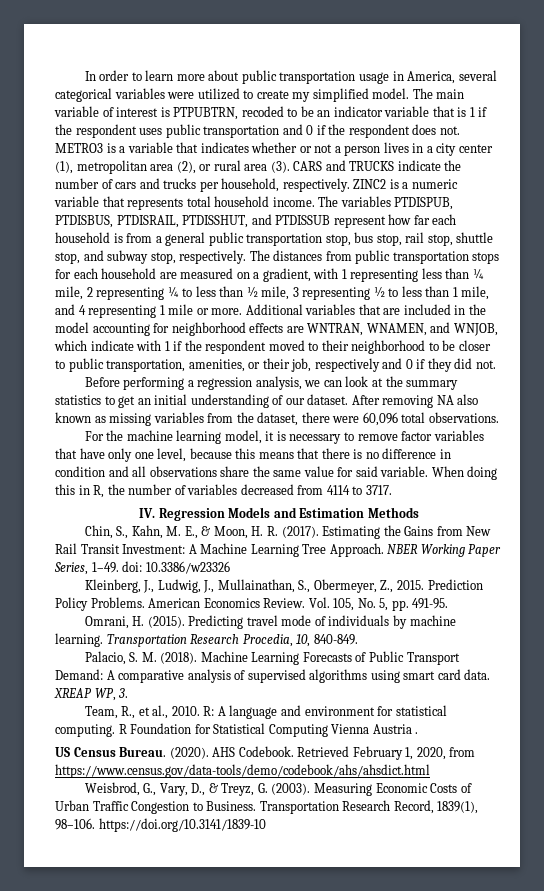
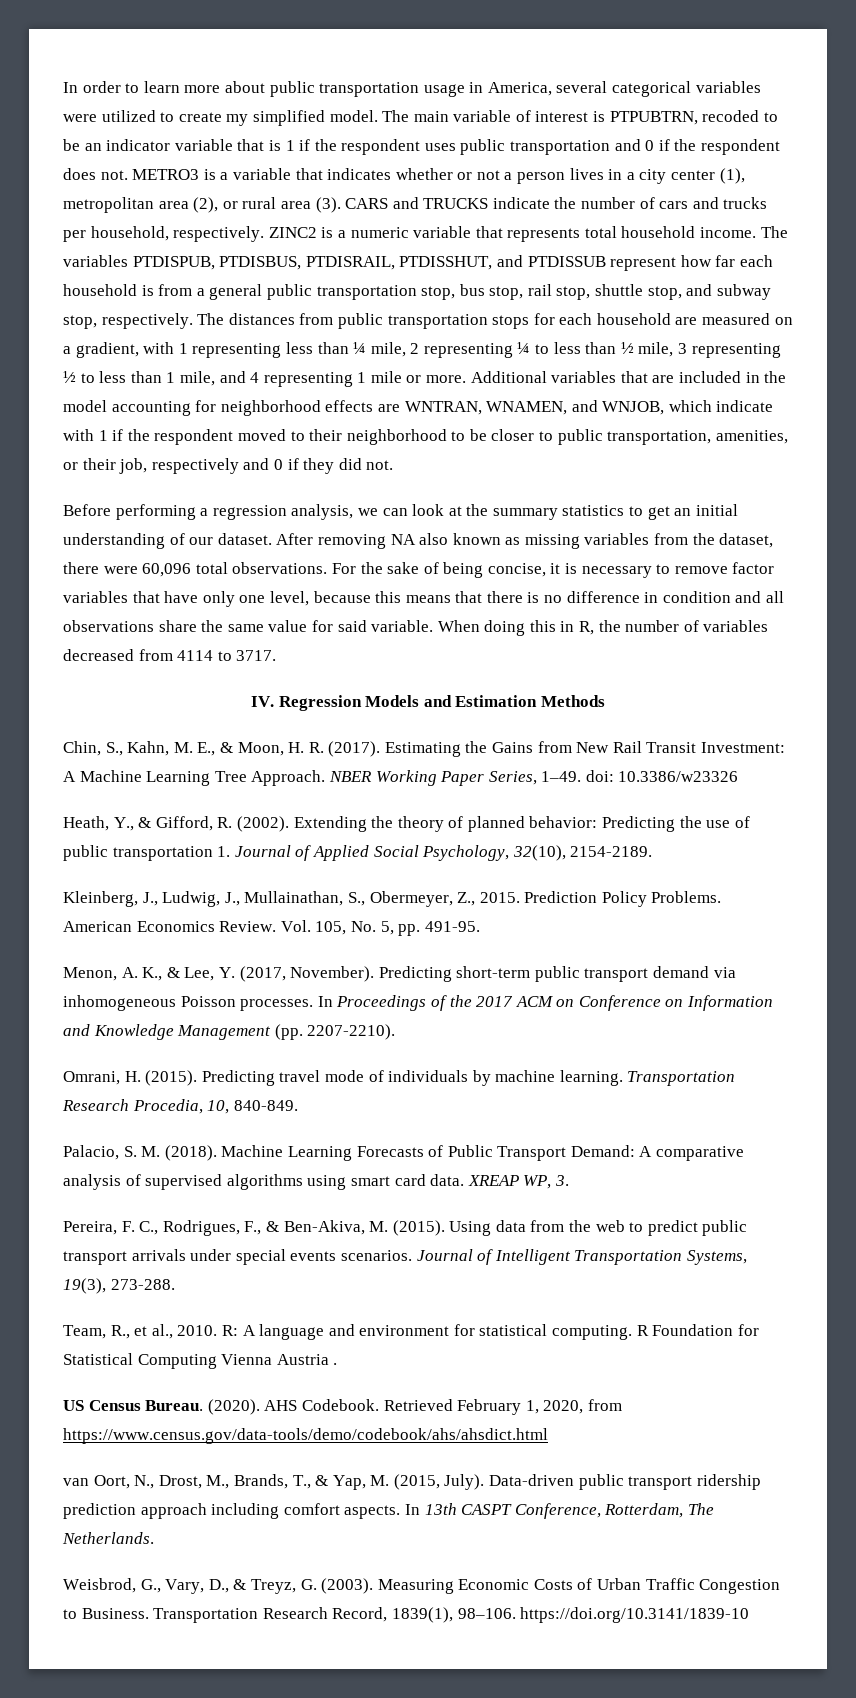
- After removing NA also known as missing variables from the dataset, there were 60,096 total observations.
- For the machine learning model, it is necessary to remove factor variables that have only one level, because this means that there is no difference in condition and all observations share the same value for said variable.
+ After removing NA also known as missing variables from the dataset, there were 60,096 total observations. For the sake of being concise, it is necessary to remove factor variables that have only one level, because this means that there is no difference in condition and all observations share the same value for said variable.
+ Heath, Y., & Gifford, R. (2002). Extending the theory of planned behavior: Predicting the use of public transportation 1. Journal of Applied Social Psychology, 32(10), 2154-2189.
+ Menon, A. K., & Lee, Y. (2017, November). Predicting short-term public transport demand via inhomogeneous Poisson processes. In Proceedings of the 2017 ACM on Conference on Information and Knowledge Management (pp. 2207-2210).
+ Pereira, F. C., Rodrigues, F., & Ben-Akiva, M. (2015). Using data from the web to predict public transport arrivals under special events scenarios. Journal of Intelligent Transportation Systems, 19(3), 273-288.
+ van Oort, N., Drost, M., Brands, T., & Yap, M. (2015, July). Data-driven public transport ridership prediction approach including comfort aspects. In 13th CASPT Conference, Rotterdam, The Netherlands.

